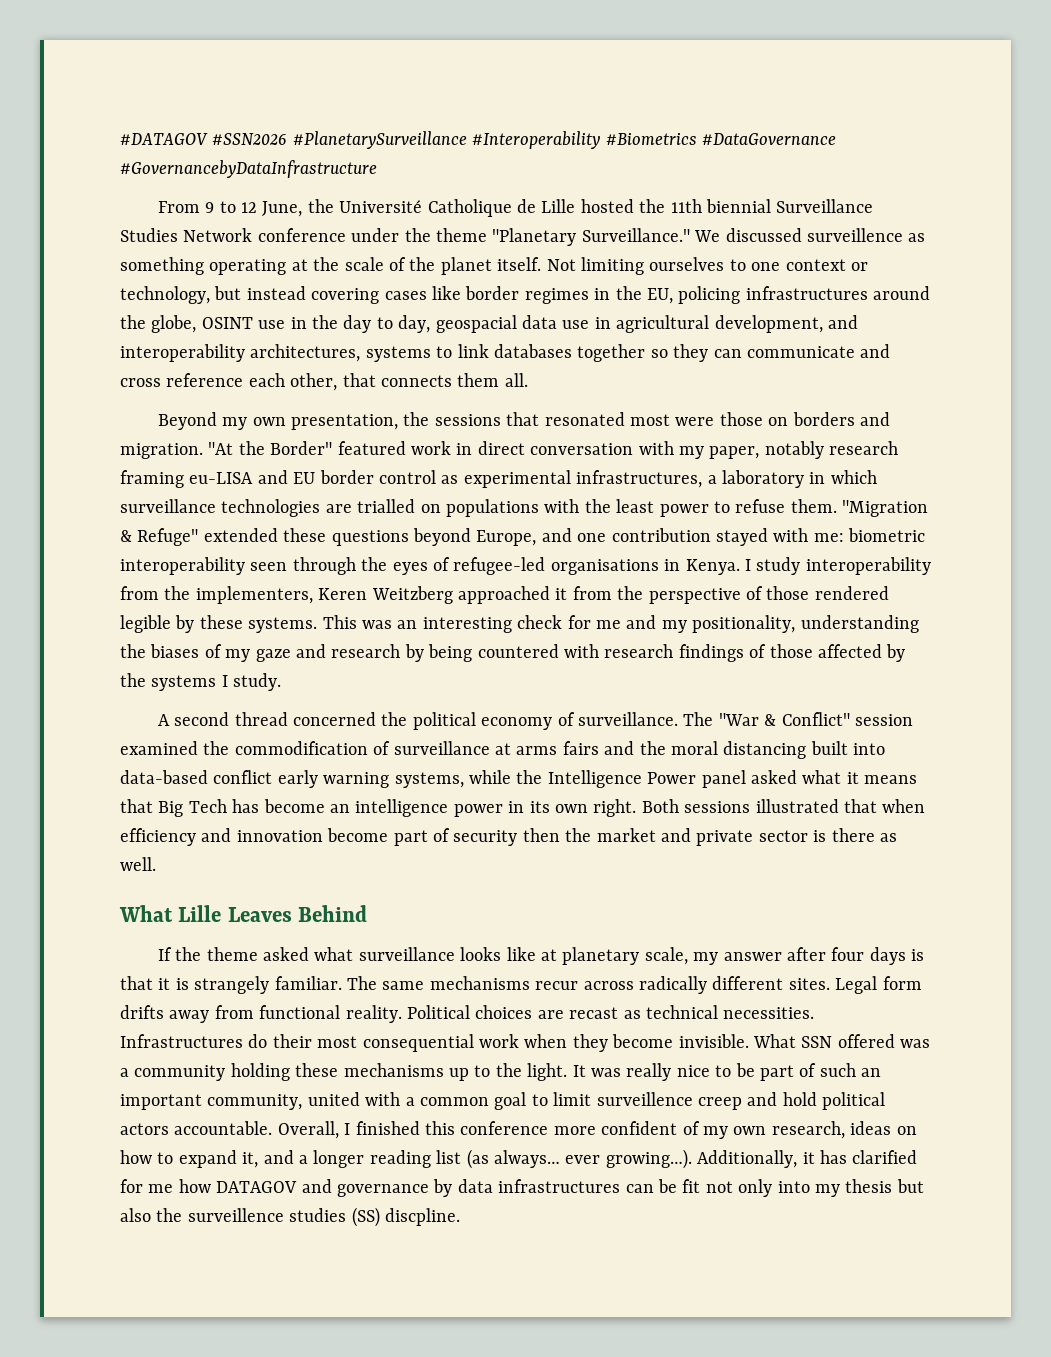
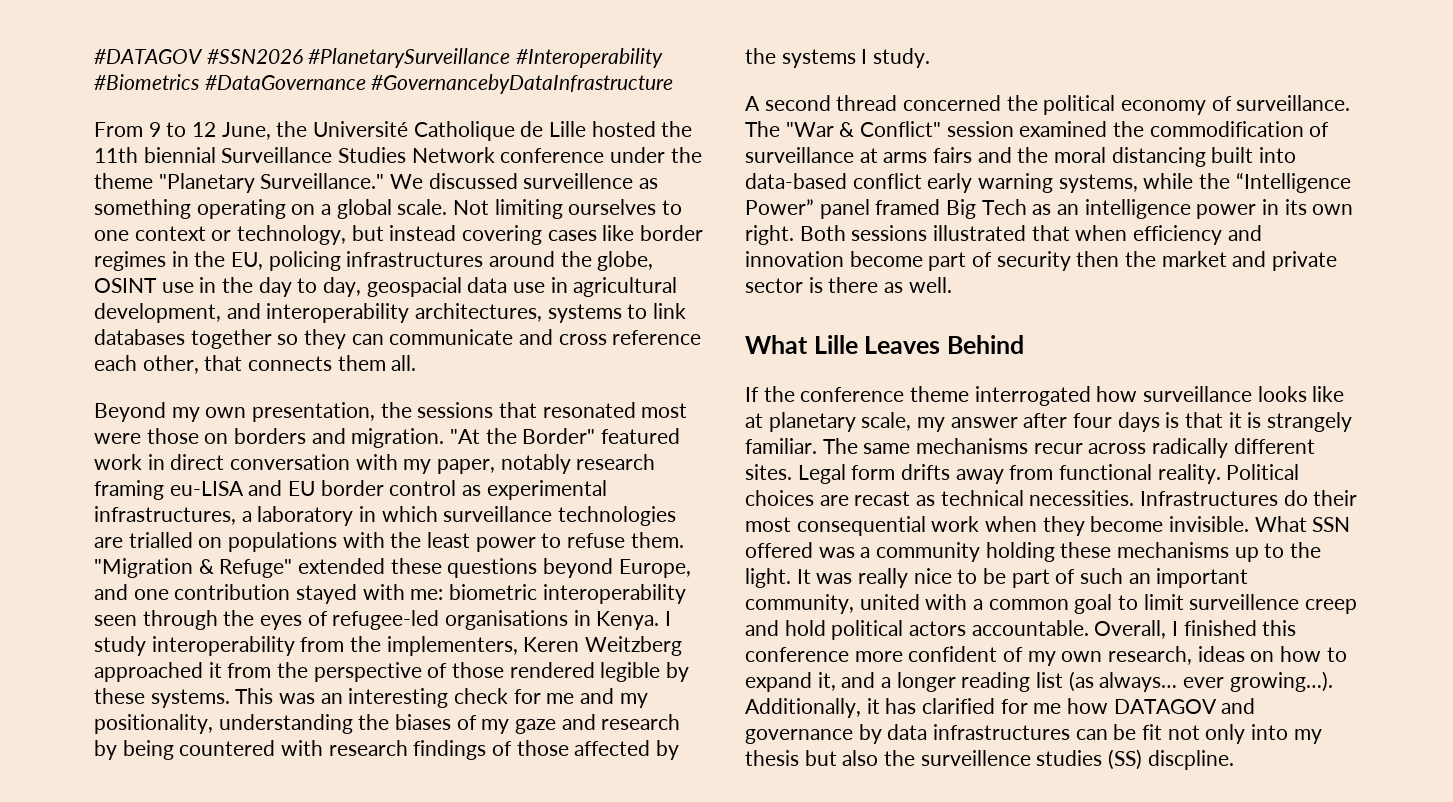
- We discussed surveillence as something operating at the scale of the planet itself.
+ We discussed surveillence as something operating on a global scale.
- The "War & Conflict" session examined the commodification of surveillance at arms fairs and the moral distancing built into data-based conflict early warning systems, while the Intelligence Power panel asked what it means that Big Tech has become an intelligence power in its own right.
+ The "War & Conflict" session examined the commodification of surveillance at arms fairs and the moral distancing built into data-based conflict early warning systems, while the “Intelligence Power” panel framed Big Tech as an intelligence power in its own right.
- If the theme asked what surveillance looks like at planetary scale, my answer after four days is that it is strangely familiar.
+ If the conference theme interrogated how surveillance looks like at planetary scale, my answer after four days is that it is strangely familiar.

